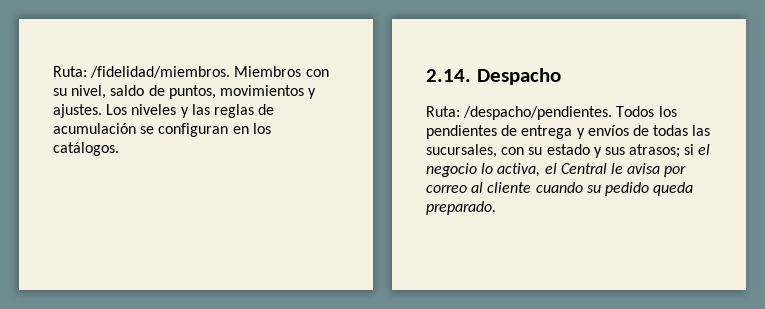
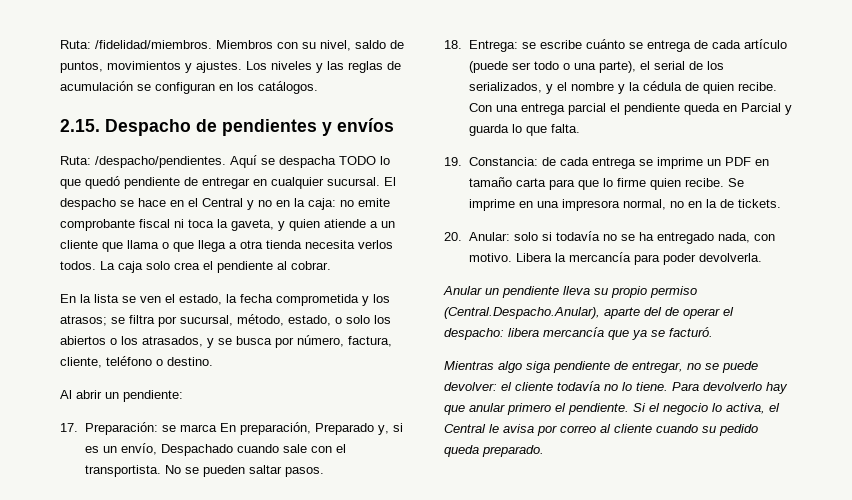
- 2.14. Despacho
- Ruta: /despacho/pendientes. Todos los pendientes de entrega y envíos de todas las sucursales, con su estado y sus atrasos; si el negocio lo activa, el Central le avisa por correo al cliente cuando su pedido queda preparado.
+ 2.15. Despacho de pendientes y envíos
+ Ruta: /despacho/pendientes. Aquí se despacha TODO lo que quedó pendiente de entregar en cualquier sucursal. El despacho se hace en el Central y no en la caja: no emite comprobante fiscal ni toca la gaveta, y quien atiende a un cliente que llama o que llega a otra tienda necesita verlos todos. La caja solo crea el pendiente al cobrar.
+ En la lista se ven el estado, la fecha comprometida y los atrasos; se filtra por sucursal, método, estado, o solo los abiertos o los atrasados, y se busca por número, factura, cliente, teléfono o destino.
+ Al abrir un pendiente:
+ 17. Preparación: se marca En preparación, Preparado y, si es un envío, Despachado cuando sale con el transportista. No se pueden saltar pasos.
+ 18. Entrega: se escribe cuánto se entrega de cada artículo (puede ser todo o una parte), el serial de los serializados, y el nombre y la cédula de quien recibe. Con una entrega parcial el pendiente queda en Parcial y guarda lo que falta.
+ 19. Constancia: de cada entrega se imprime un PDF en tamaño carta para que lo firme quien recibe. Se imprime en una impresora normal, no en la de tickets.
+ 20. Anular: solo si todavía no se ha entregado nada, con motivo. Libera la mercancía para poder devolverla.
+ Anular un pendiente lleva su propio permiso (Central.Despacho.Anular), aparte del de operar el despacho: libera mercancía que ya se facturó.
+ Mientras algo siga pendiente de entregar, no se puede devolver: el cliente todavía no lo tiene. Para devolverlo hay que anular primero el pendiente. Si el negocio lo activa, el Central le avisa por correo al cliente cuando su pedido queda preparado.

